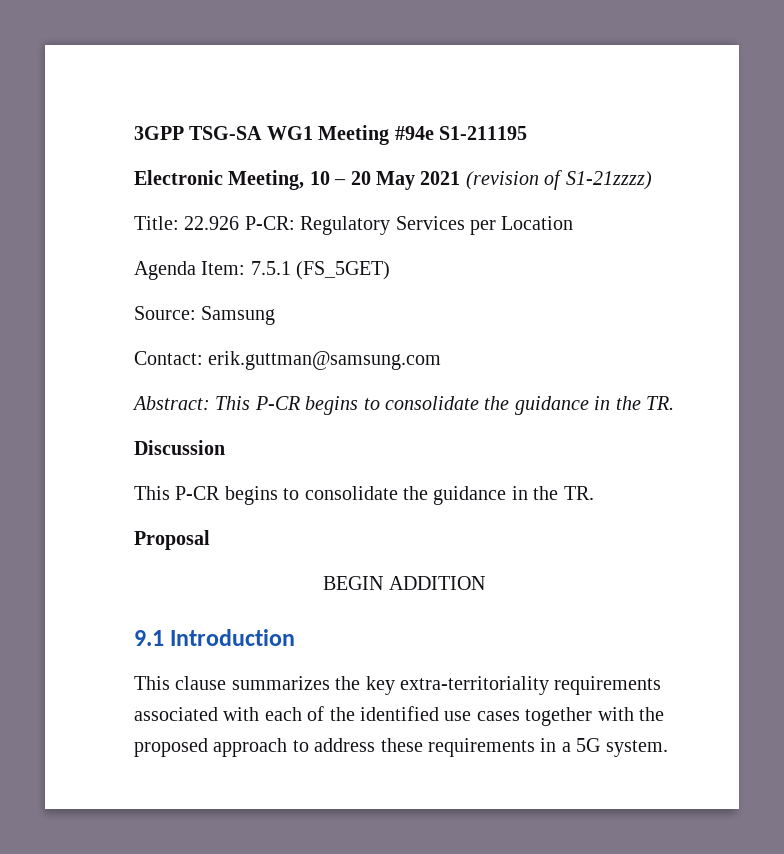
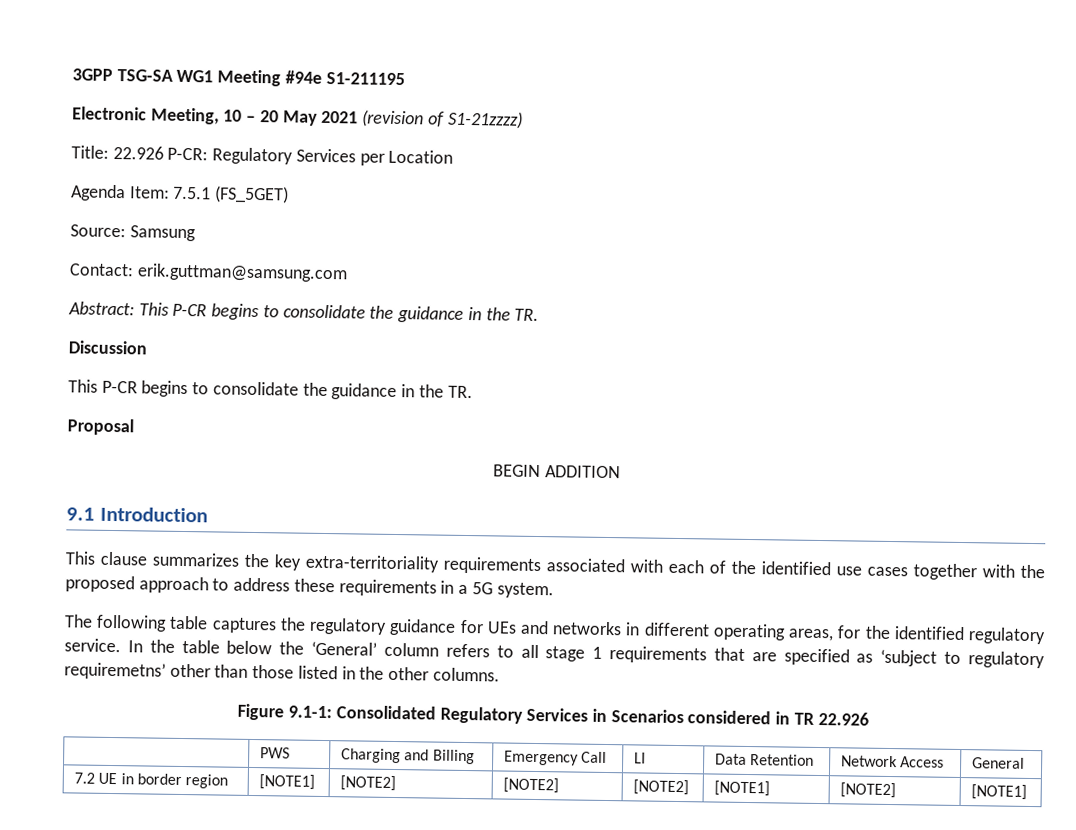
+ The following table captures the regulatory guidance for UEs and networks in different operating areas, for the identified regulatory service. In the table below the ‘General’ column refers to all stage 1 requirements that are specified as ‘subject to regulatory requiremetns’ other than those listed in the other columns.
+ Figure 9.1-1: Consolidated Regulatory Services in Scenarios considered in TR 22.926
+ | PWS | Charging and Billing | Emergency Call | LI | Data Retention | Network Access | General
+ 7.2 UE in border region | [NOTE1] | [NOTE2] | [NOTE2] | [NOTE2] | [NOTE1] | [NOTE2] | [NOTE1]

